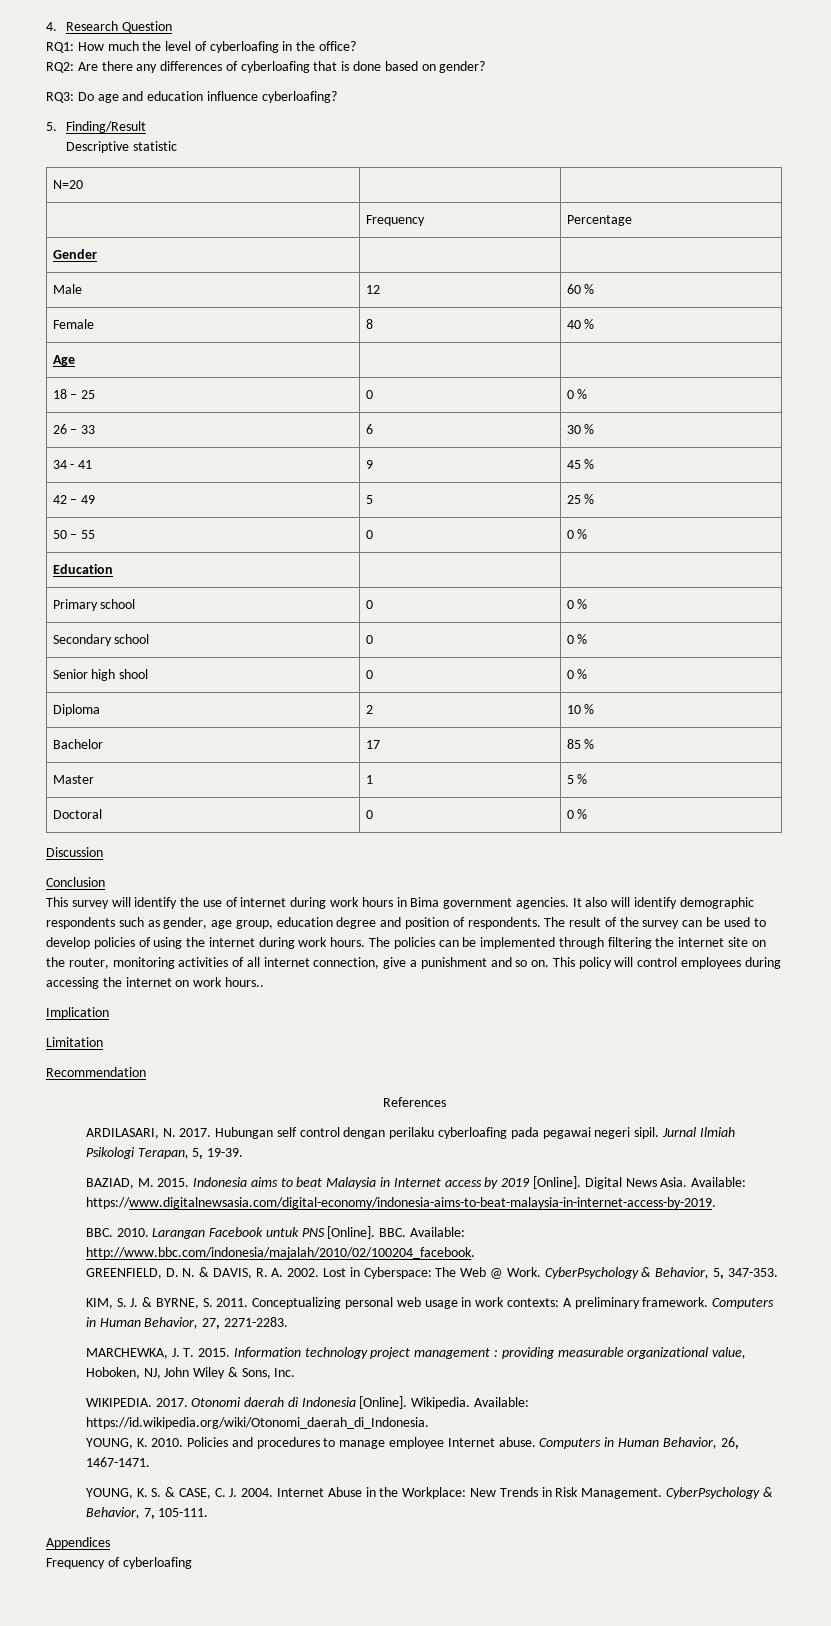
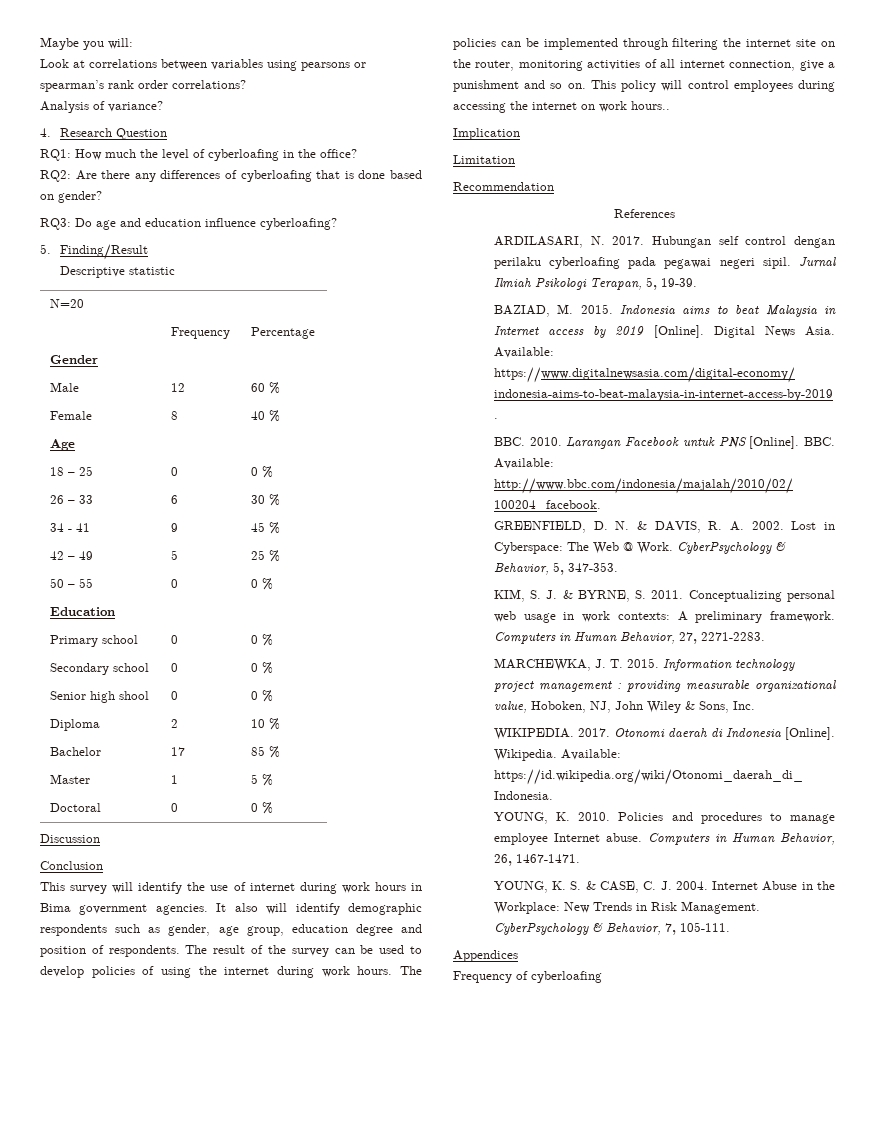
+ Maybe you will:
+ Look at correlations between variables using pearsons or spearman’s rank order correlations?
+ Analysis of variance?

